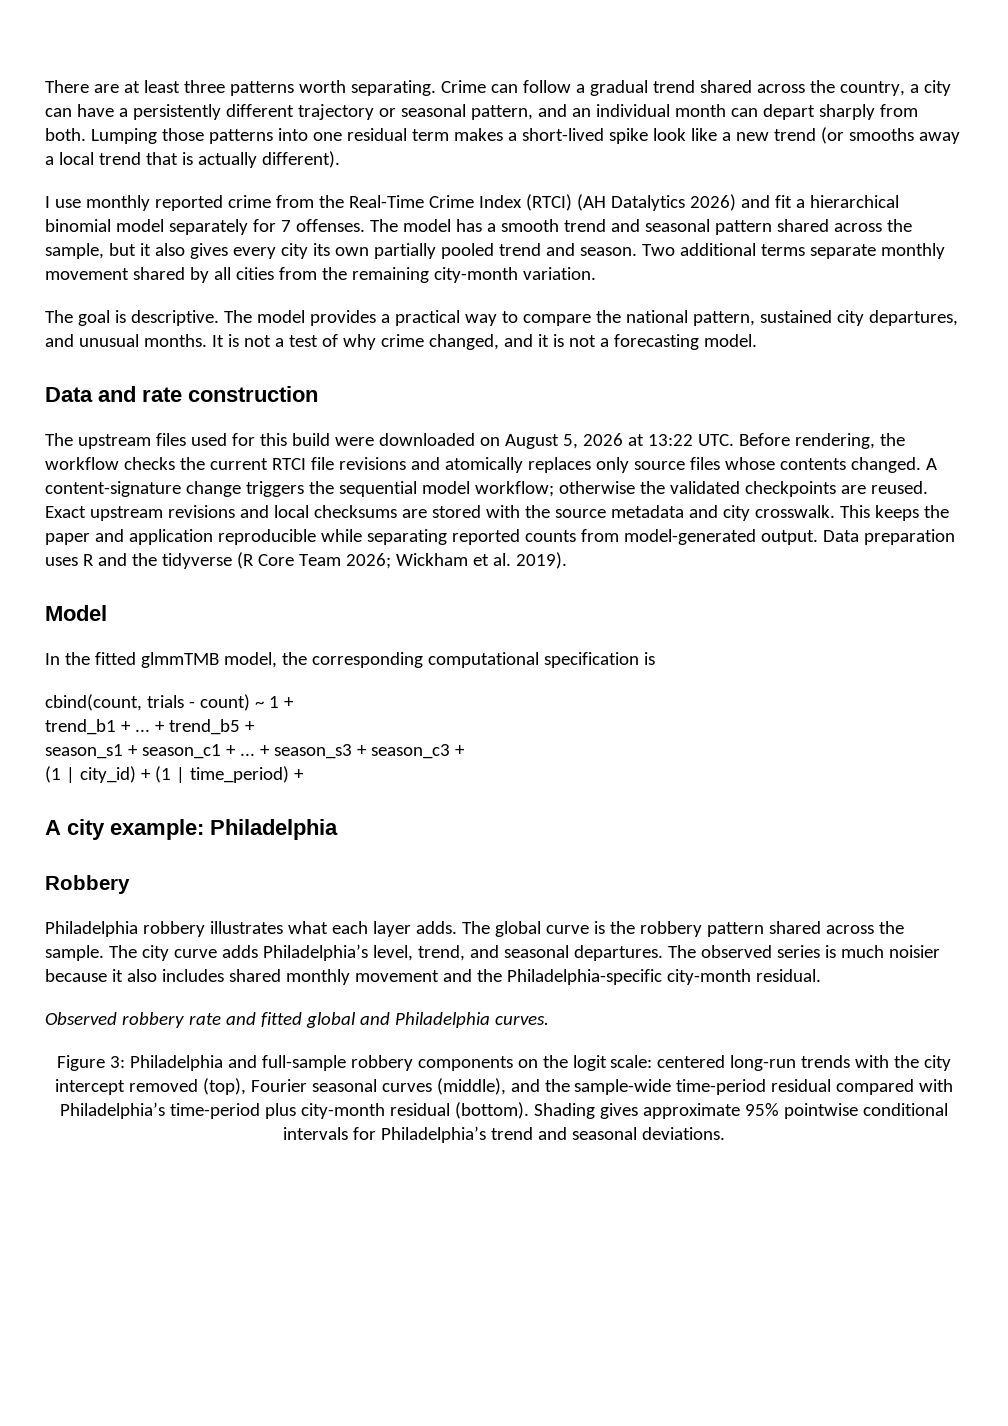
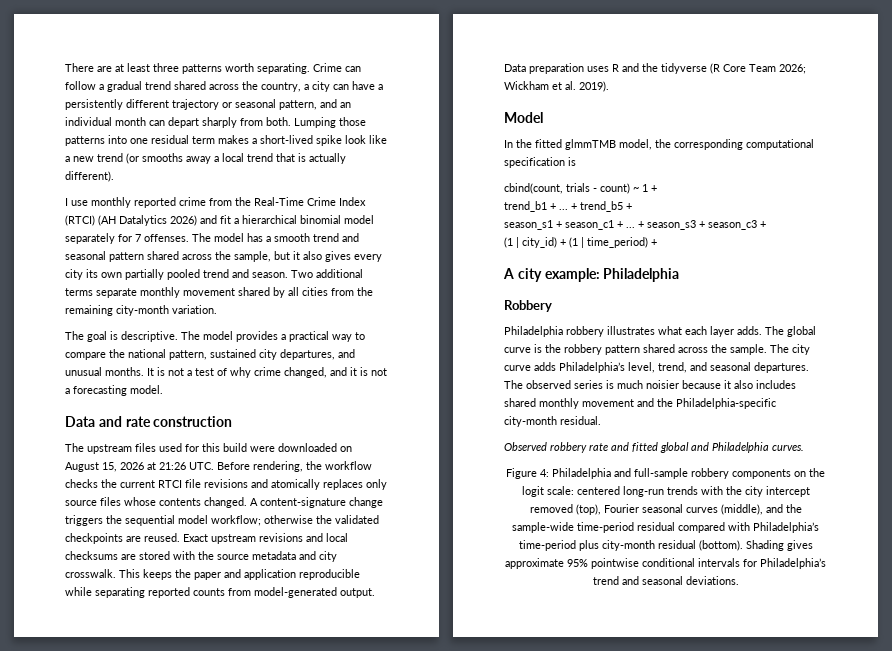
- The upstream files used for this build were downloaded on August 5, 2026 at 13:22 UTC. Before rendering, the workflow checks the current RTCI file revisions and atomically replaces only source files whose contents changed.
+ The upstream files used for this build were downloaded on August 15, 2026 at 21:26 UTC. Before rendering, the workflow checks the current RTCI file revisions and atomically replaces only source files whose contents changed.
- Figure 3: Philadelphia and full-sample robbery components on the logit scale: centered long-run trends with the city intercept removed (top), Fourier seasonal curves (middle), and the sample-wide time-period residual compared with Philadelphia’s time-period plus city-month residual (bottom).
+ Figure 4: Philadelphia and full-sample robbery components on the logit scale: centered long-run trends with the city intercept removed (top), Fourier seasonal curves (middle), and the sample-wide time-period residual compared with Philadelphia’s time-period plus city-month residual (bottom).

